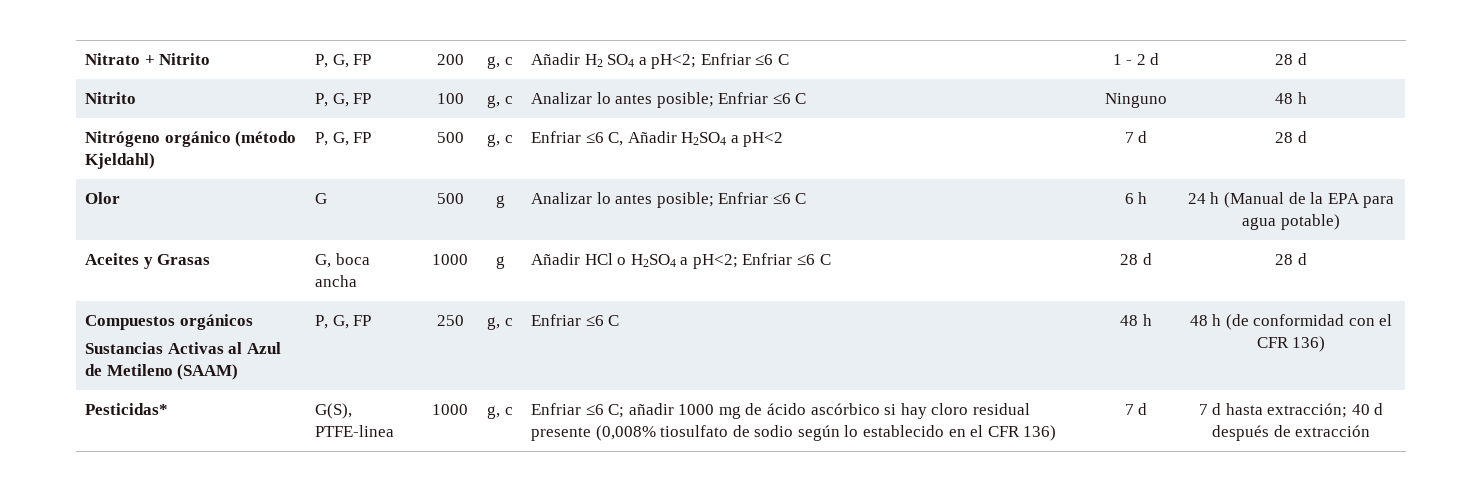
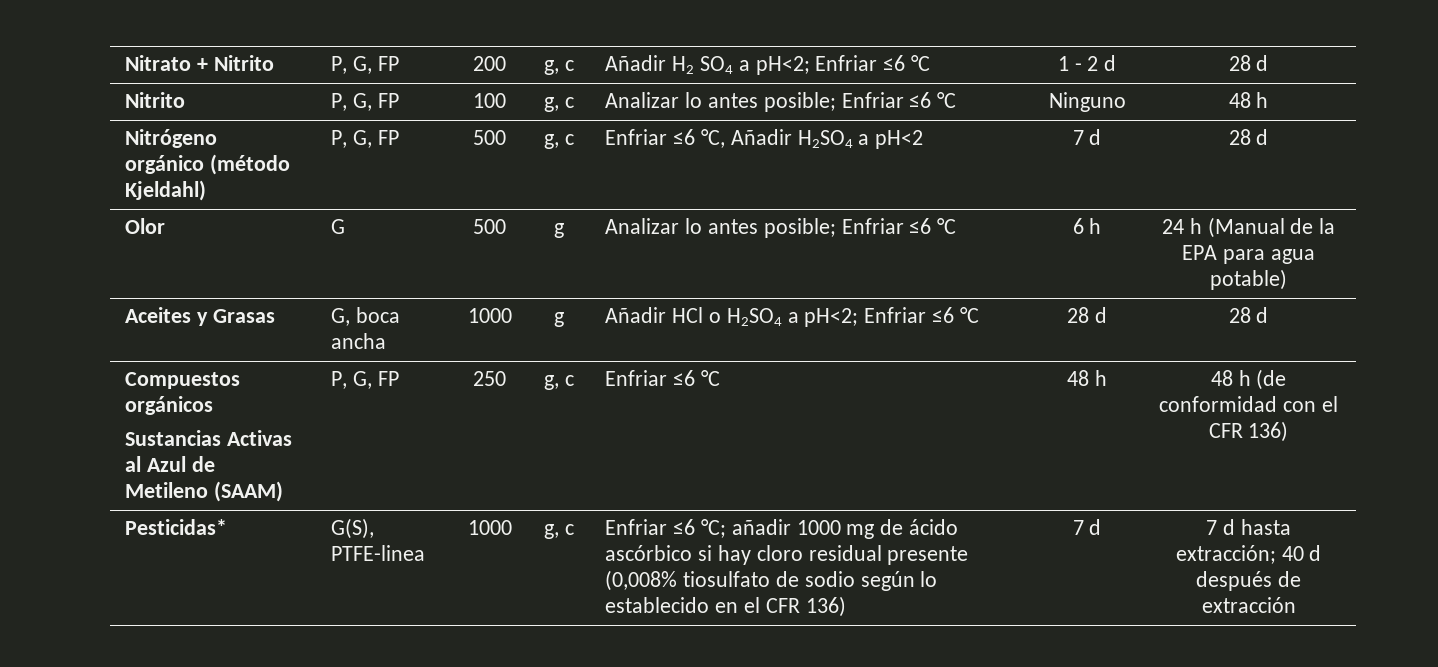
- Nitrato + Nitrito | P, G, FP | 200 | g, c | Añadir H2 SO4 a pH<2; Enfriar ≤6 C | 1 - 2 d | 28 d
+ Nitrato + Nitrito | P, G, FP | 200 | g, c | Añadir H2 SO4 a pH<2; Enfriar ≤6 °C | 1 - 2 d | 28 d
- Nitrito | P, G, FP | 100 | g, c | Analizar lo antes posible; Enfriar ≤6 C | Ninguno | 48 h
+ Nitrito | P, G, FP | 100 | g, c | Analizar lo antes posible; Enfriar ≤6 °C | Ninguno | 48 h
- Nitrógeno orgánico (método Kjeldahl) | P, G, FP | 500 | g, c | Enfriar ≤6 C, Añadir H2SO4 a pH<2 | 7 d | 28 d
+ Nitrógeno orgánico (método Kjeldahl) | P, G, FP | 500 | g, c | Enfriar ≤6 °C, Añadir H2SO4 a pH<2 | 7 d | 28 d
- Olor | G | 500 | g | Analizar lo antes posible; Enfriar ≤6 C | 6 h | 24 h (Manual de la EPA para agua potable)
+ Olor | G | 500 | g | Analizar lo antes posible; Enfriar ≤6 °C | 6 h | 24 h (Manual de la EPA para agua potable)
- Aceites y Grasas | G, boca ancha | 1000 | g | Añadir HCl o H2SO4 a pH<2; Enfriar ≤6 C | 28 d | 28 d
+ Aceites y Grasas | G, boca ancha | 1000 | g | Añadir HCl o H2SO4 a pH<2; Enfriar ≤6 °C | 28 d | 28 d
  Compuestos orgánicos
- Sustancias Activas al Azul de Metileno (SAAM) | P, G, FP | 250 | g, c | Enfriar ≤6 C | 48 h | 48 h (de conformidad con el CFR 136)
+ Sustancias Activas al Azul de Metileno (SAAM) | P, G, FP | 250 | g, c | Enfriar ≤6 °C | 48 h | 48 h (de conformidad con el CFR 136)
- Enfriar ≤6 C; añadir 1000 mg de ácido ascórbico si hay cloro residual presente (0,008% tiosulfato de sodio según lo establecido en el CFR 136)
+ Enfriar ≤6 °C; añadir 1000 mg de ácido ascórbico si hay cloro residual presente (0,008% tiosulfato de sodio según lo establecido en el CFR 136)

